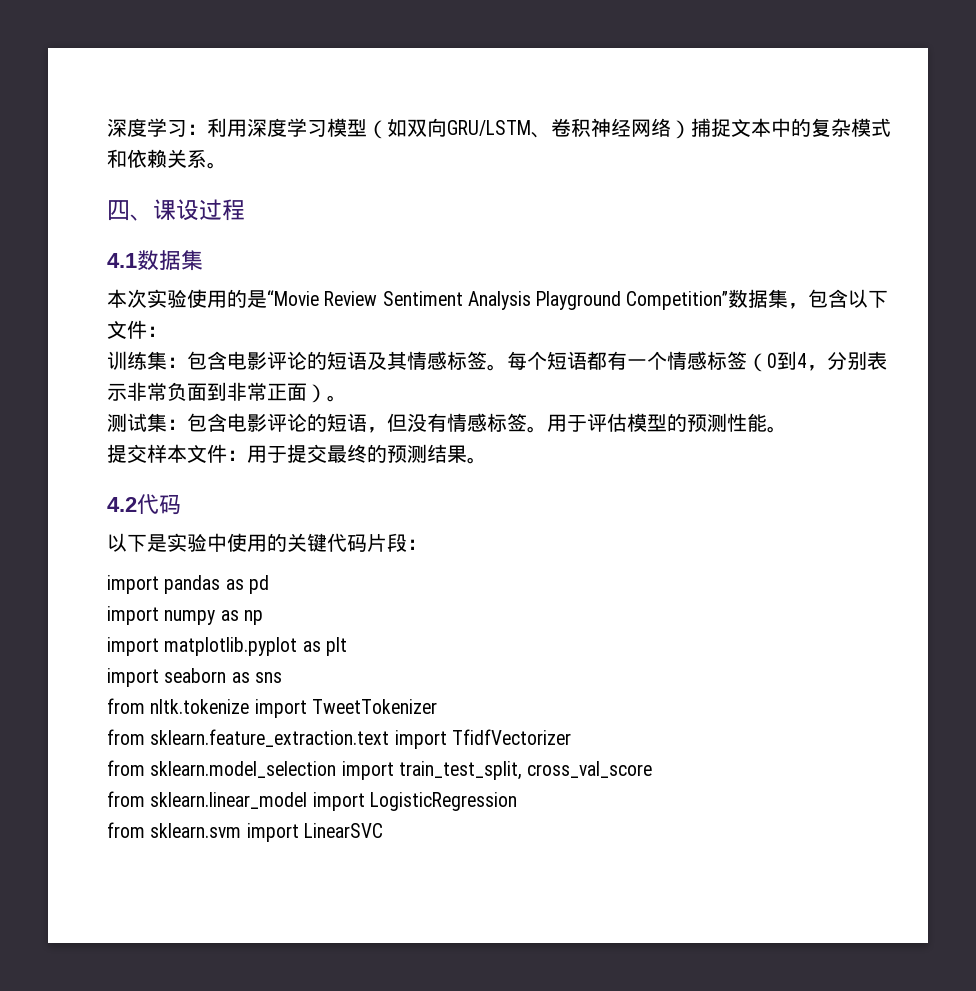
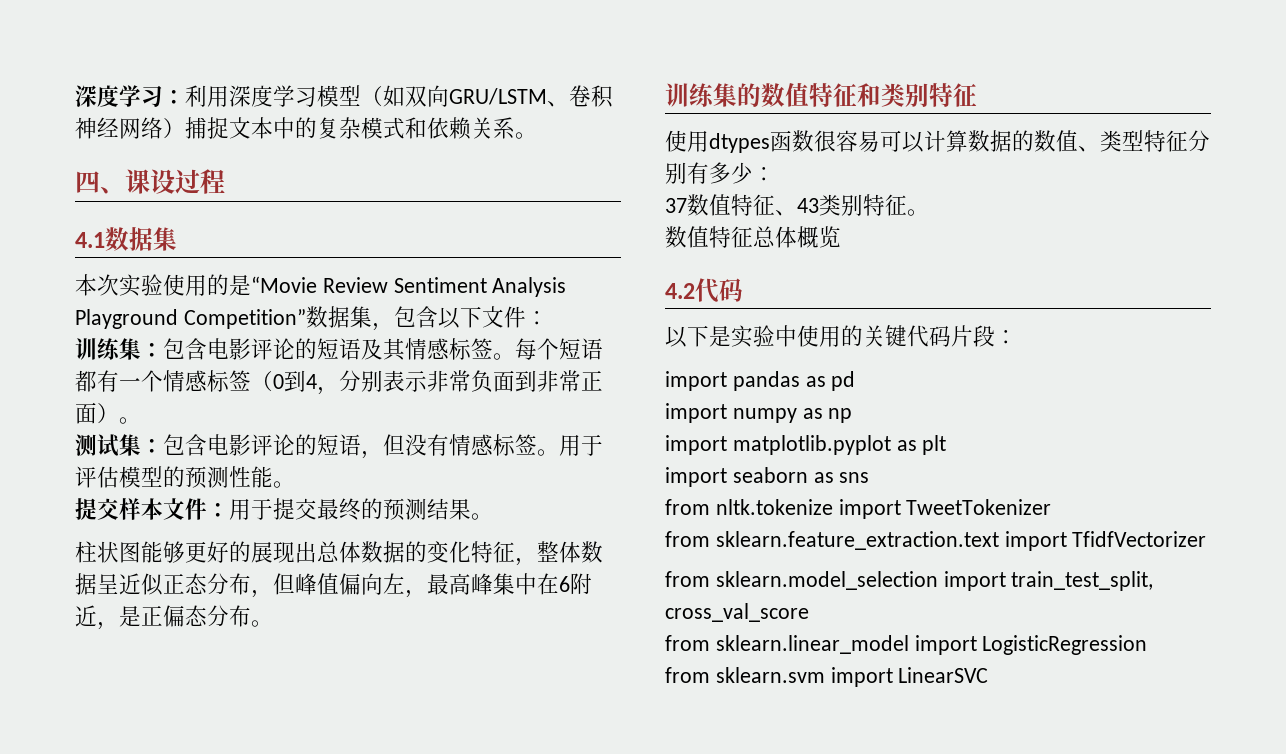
+ 柱状图能够更好的展现出总体数据的变化特征，整体数据呈近似正态分布，但峰值偏向左，最高峰集中在6附近，是正偏态分布。
+ 训练集的数值特征和类别特征
+ 使用dtypes函数很容易可以计算数据的数值、类型特征分别有多少：
+ 37数值特征、43类别特征。
+ 数值特征总体概览

